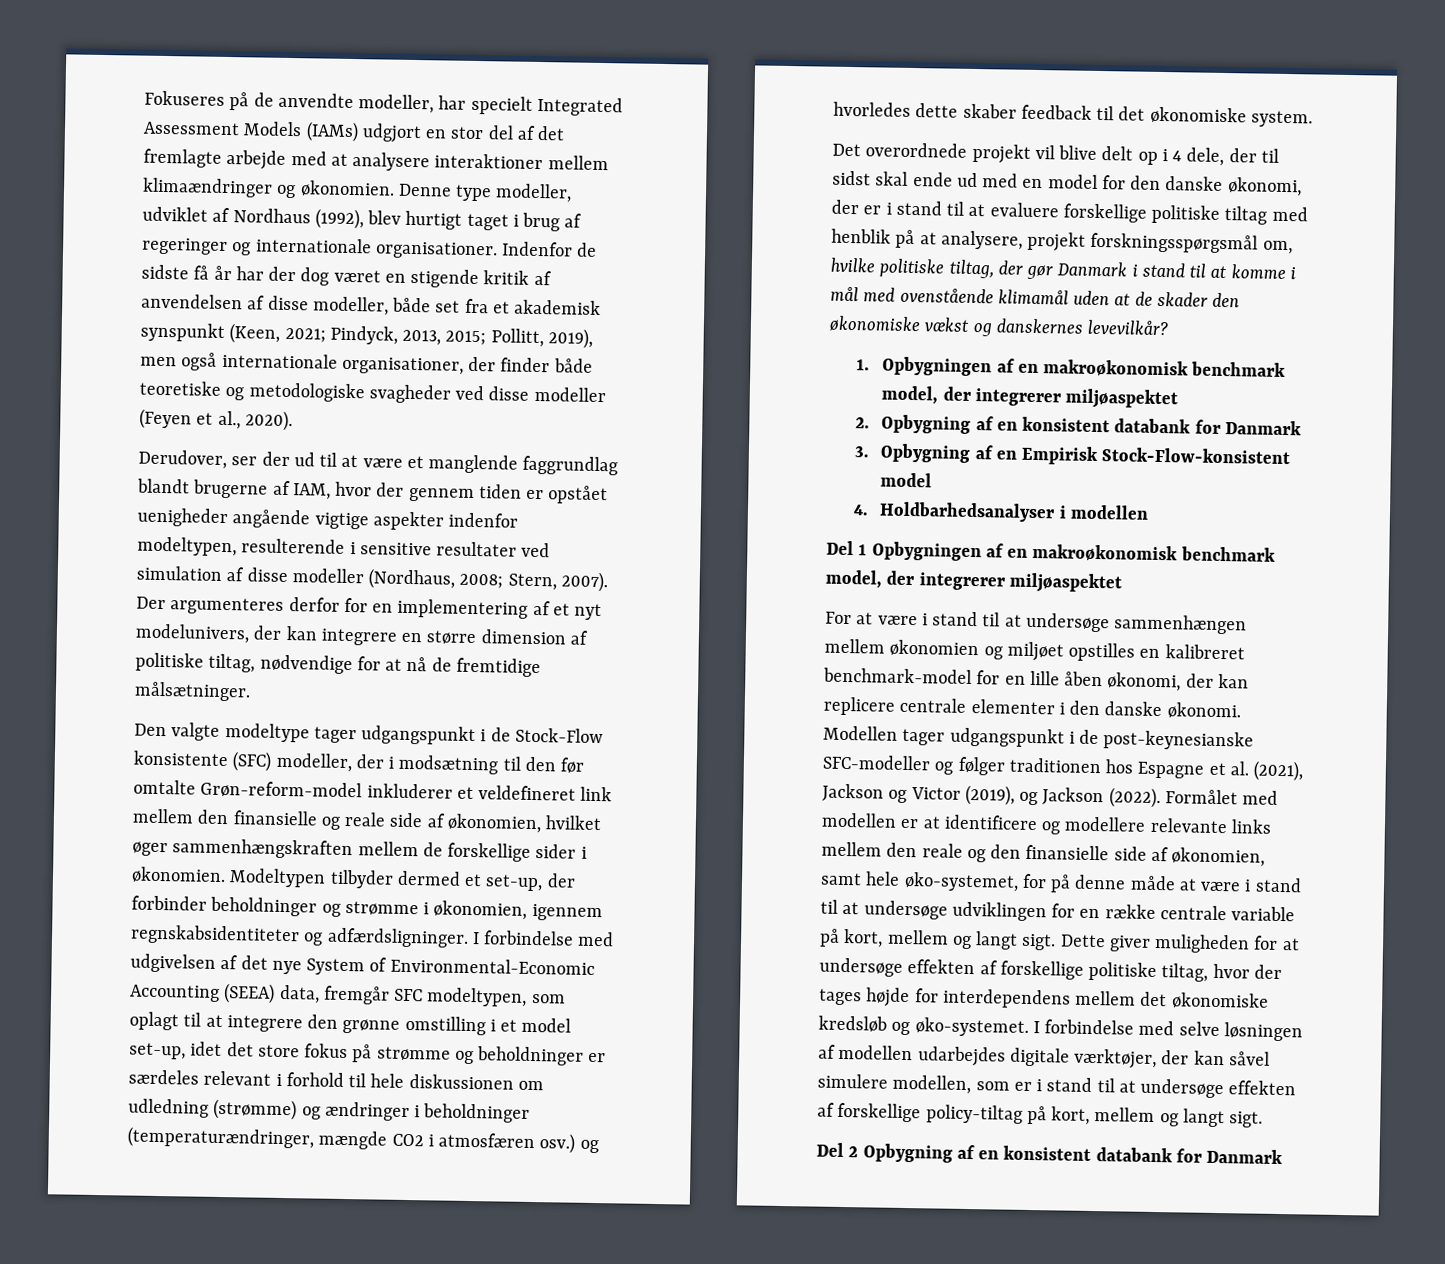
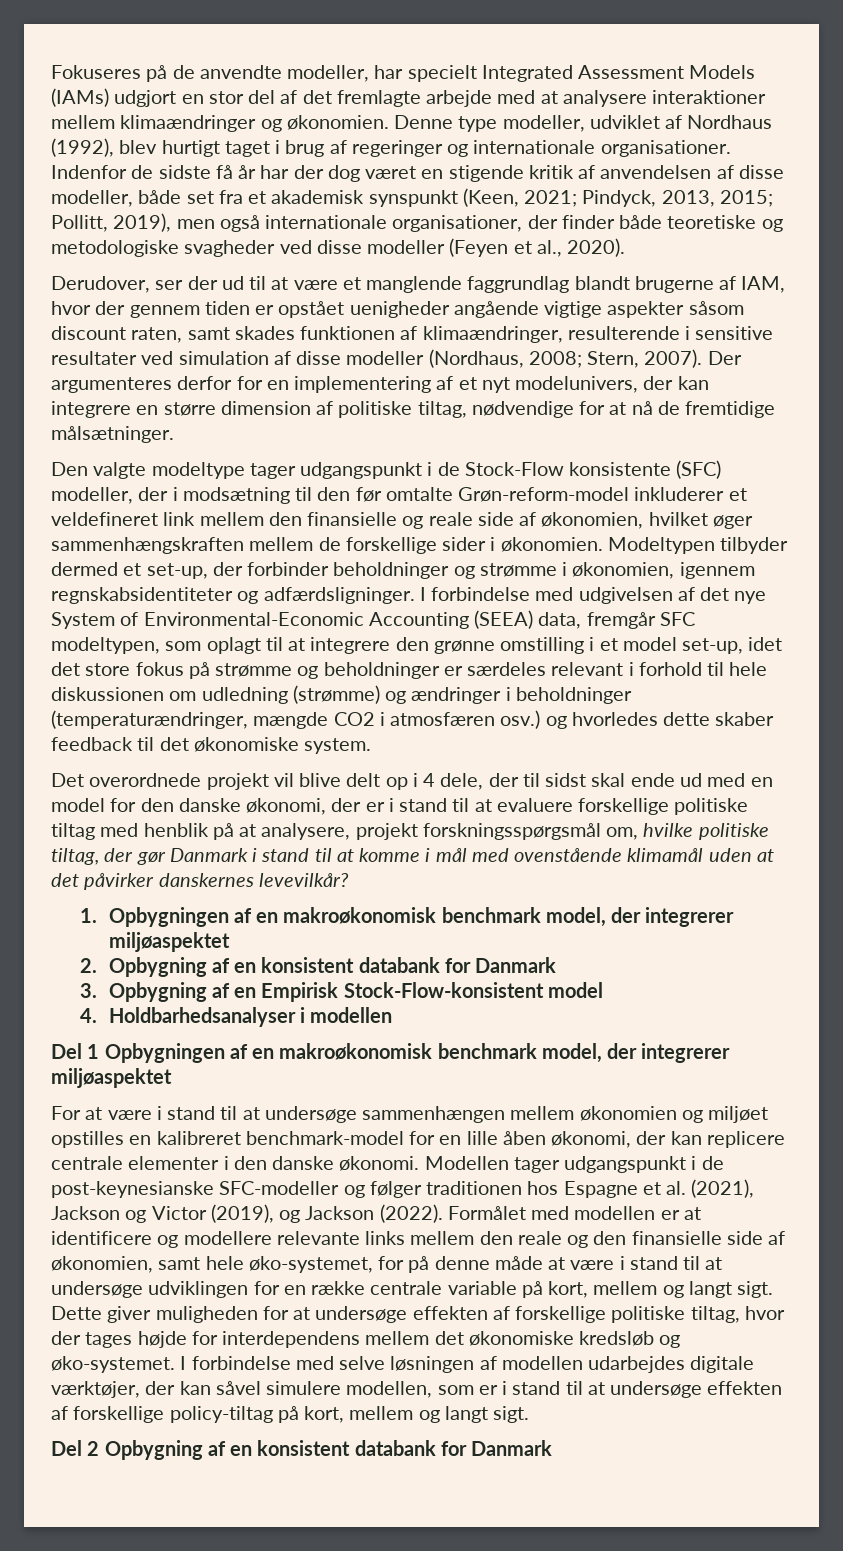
- Derudover, ser der ud til at være et manglende faggrundlag blandt brugerne af IAM, hvor der gennem tiden er opstået uenigheder angående vigtige aspekter indenfor modeltypen, resulterende i sensitive resultater ved simulation af disse modeller (Nordhaus, 2008; Stern, 2007).
+ Derudover, ser der ud til at være et manglende faggrundlag blandt brugerne af IAM, hvor der gennem tiden er opstået uenigheder angående vigtige aspekter såsom discount raten, samt skades funktionen af klimaændringer, resulterende i sensitive resultater ved simulation af disse modeller (Nordhaus, 2008; Stern, 2007).
- Det overordnede projekt vil blive delt op i 4 dele, der til sidst skal ende ud med en model for den danske økonomi, der er i stand til at evaluere forskellige politiske tiltag med henblik på at analysere, projekt forskningsspørgsmål om, hvilke politiske tiltag, der gør Danmark i stand til at komme i mål med ovenstående klimamål uden at de skader den økonomiske vækst og danskernes levevilkår?
+ Det overordnede projekt vil blive delt op i 4 dele, der til sidst skal ende ud med en model for den danske økonomi, der er i stand til at evaluere forskellige politiske tiltag med henblik på at analysere, projekt forskningsspørgsmål om, hvilke politiske tiltag, der gør Danmark i stand til at komme i mål med ovenstående klimamål uden at det påvirker danskernes levevilkår?

